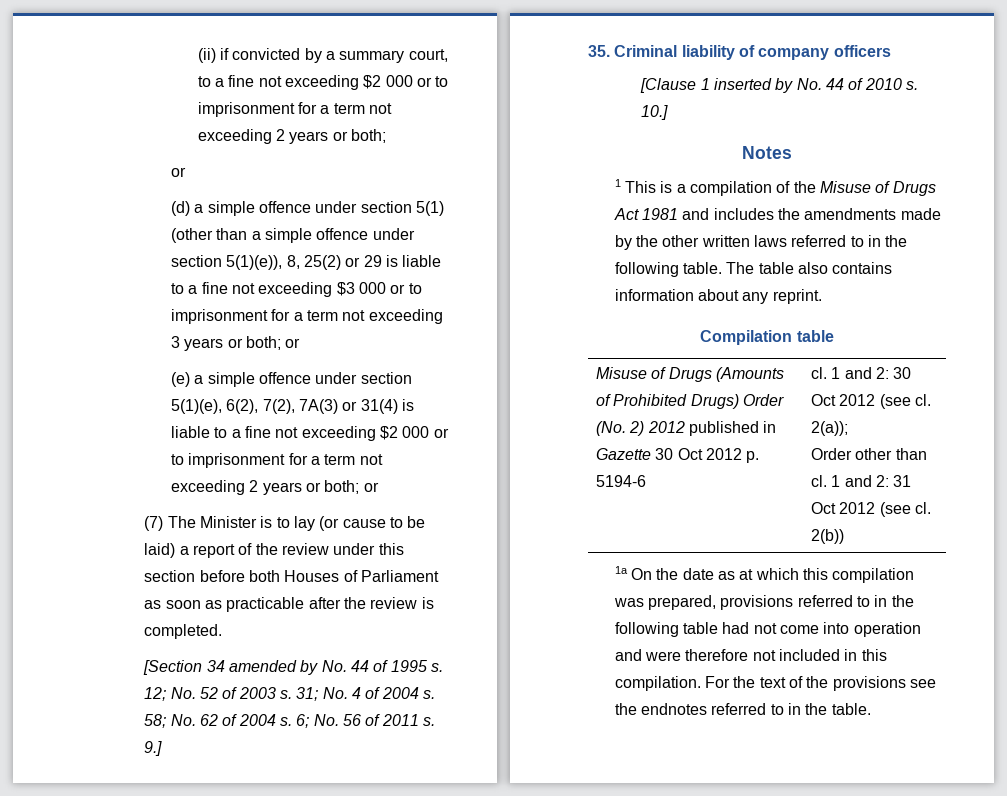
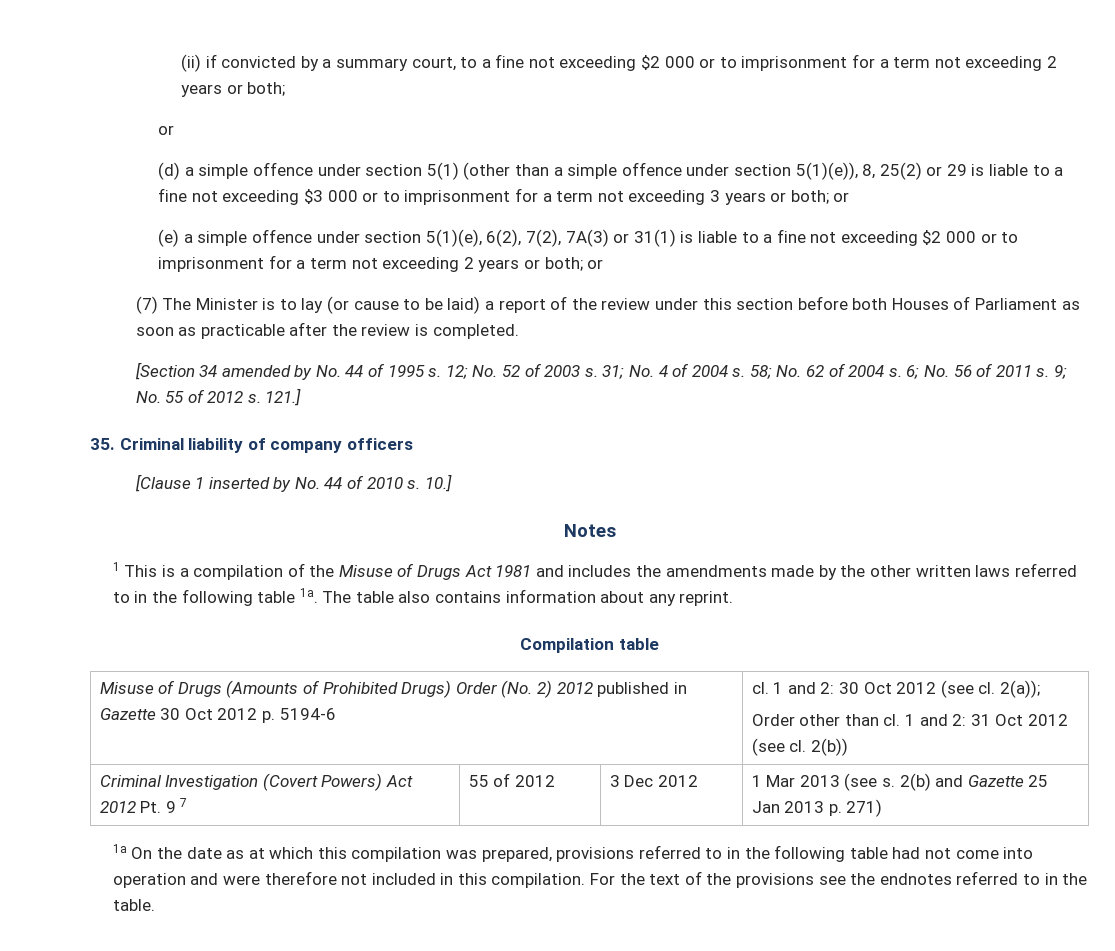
- (e) a simple offence under section 5(1)(e), 6(2), 7(2), 7A(3) or 31(4) is liable to a fine not exceeding $2 000 or to imprisonment for a term not exceeding 2 years or both; or
+ (e) a simple offence under section 5(1)(e), 6(2), 7(2), 7A(3) or 31(1) is liable to a fine not exceeding $2 000 or to imprisonment for a term not exceeding 2 years or both; or
- 9.]
+ 9; No. 55 of 2012 s. 121.]
- 1 This is a compilation of the Misuse of Drugs Act 1981 and includes the amendments made by the other written laws referred to in the following table.
+ 1 This is a compilation of the Misuse of Drugs Act 1981 and includes the amendments made by the other written laws referred to in the following table 1a.
+ Criminal Investigation (Covert Powers) Act 2012 Pt. 9 7 | 55 of 2012 | 3 Dec 2012 | 1 Mar 2013 (see s. 2(b) and Gazette 25 Jan 2013 p. 271)

